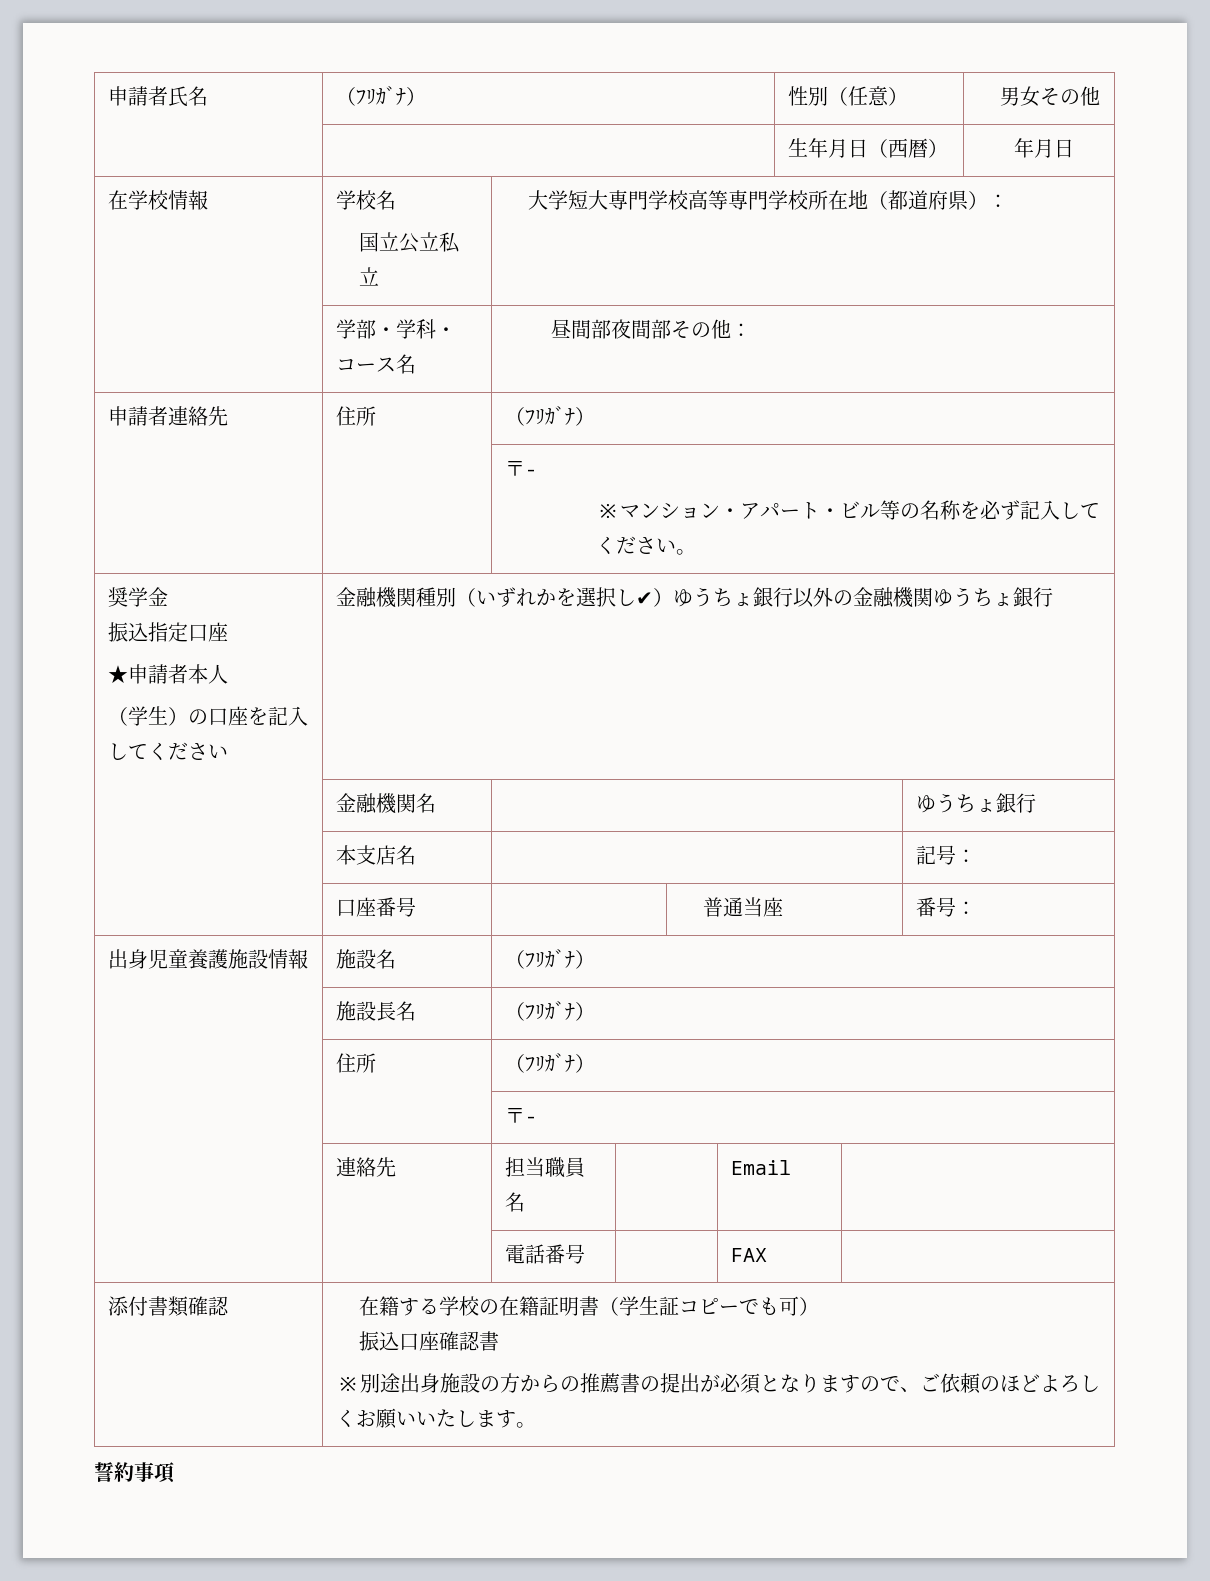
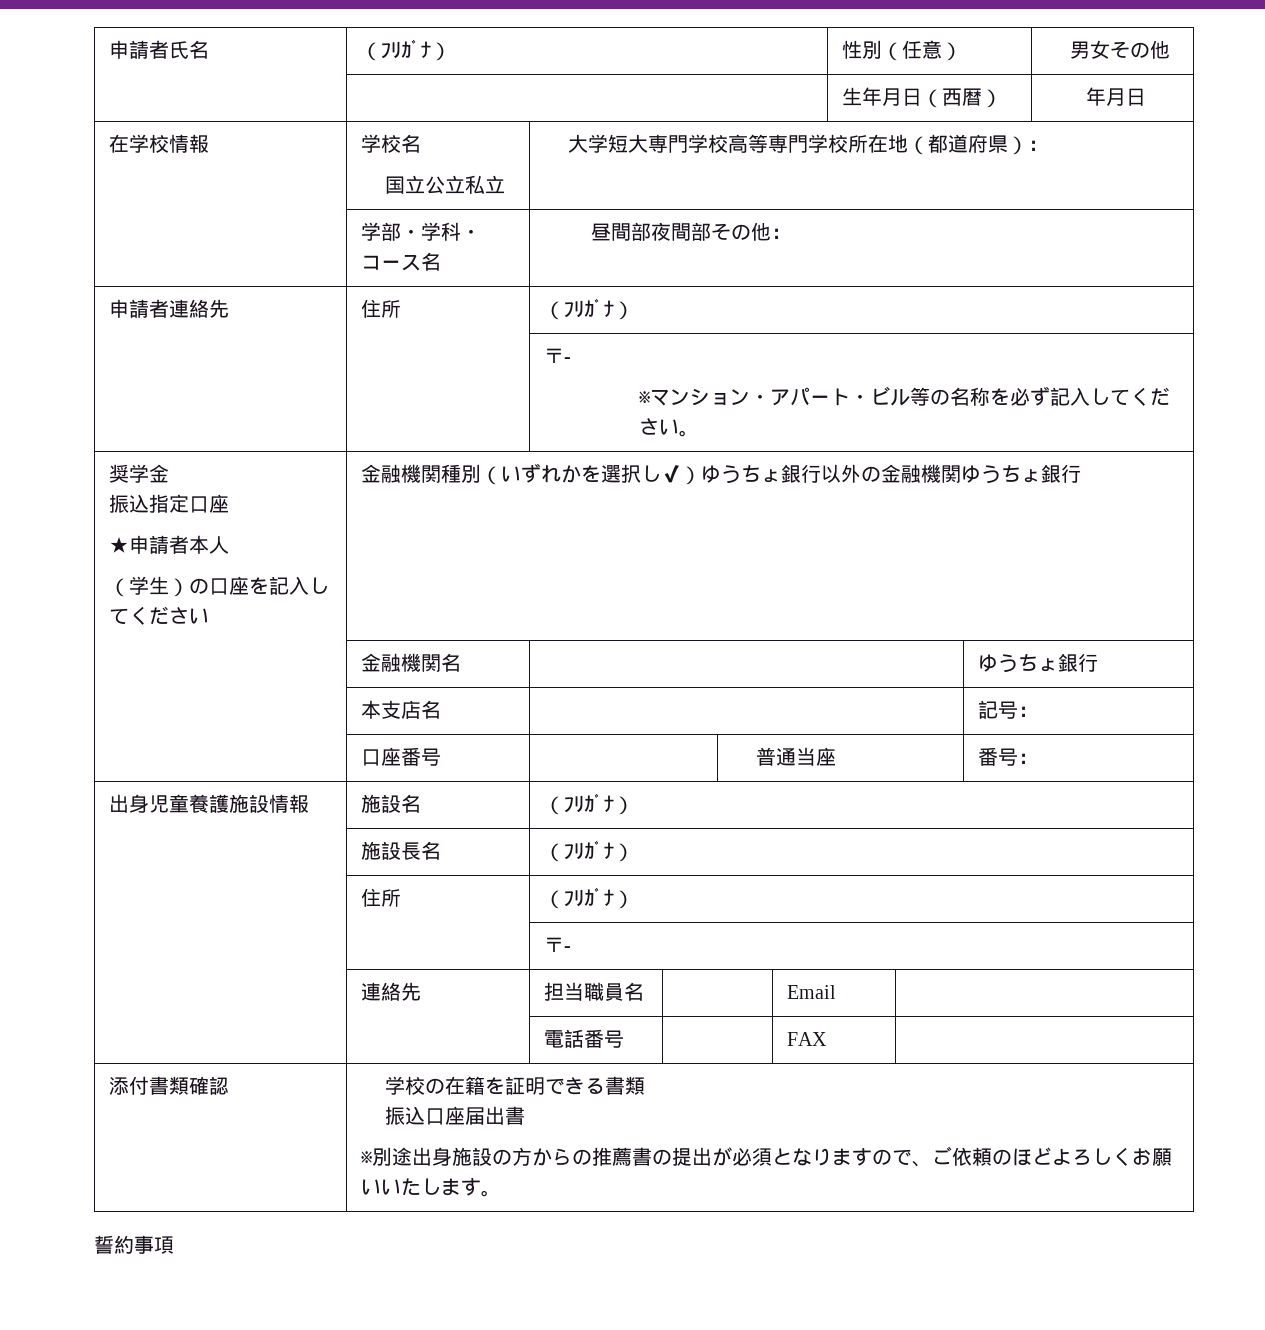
- 在籍する学校の在籍証明書（学生証コピーでも可）
+ 学校の在籍を証明できる書類
- 振込口座確認書
+ 振込口座届出書

